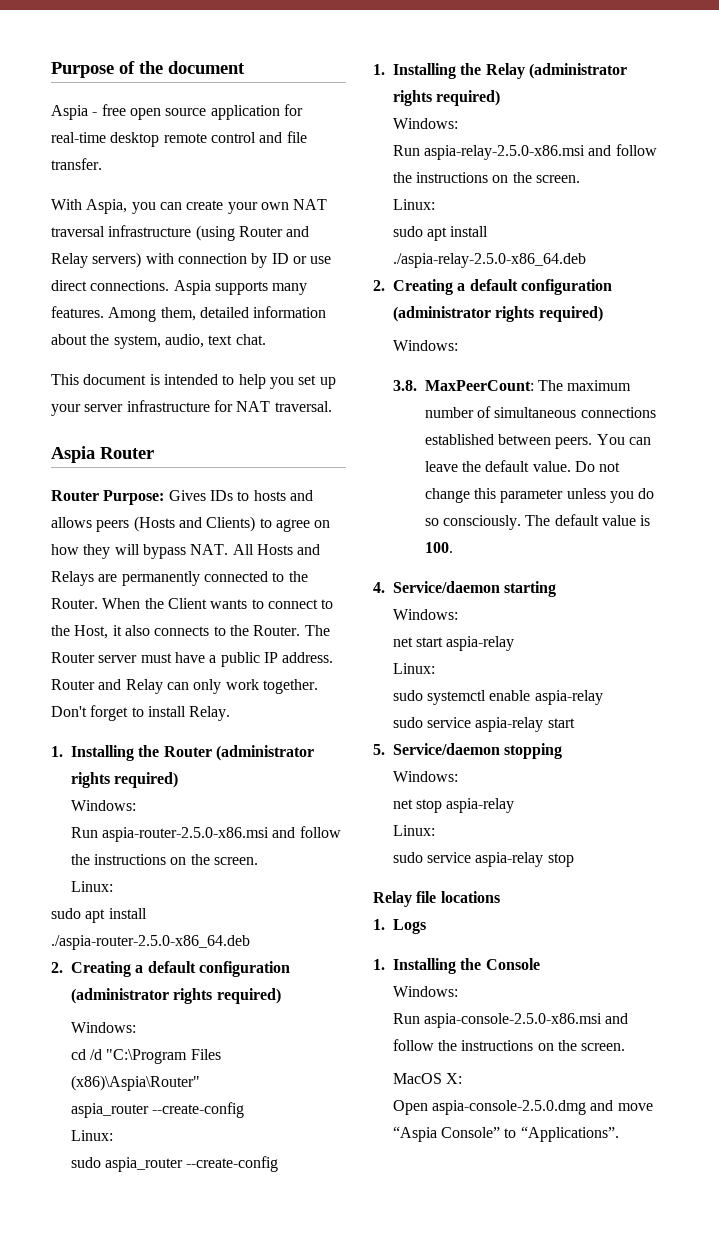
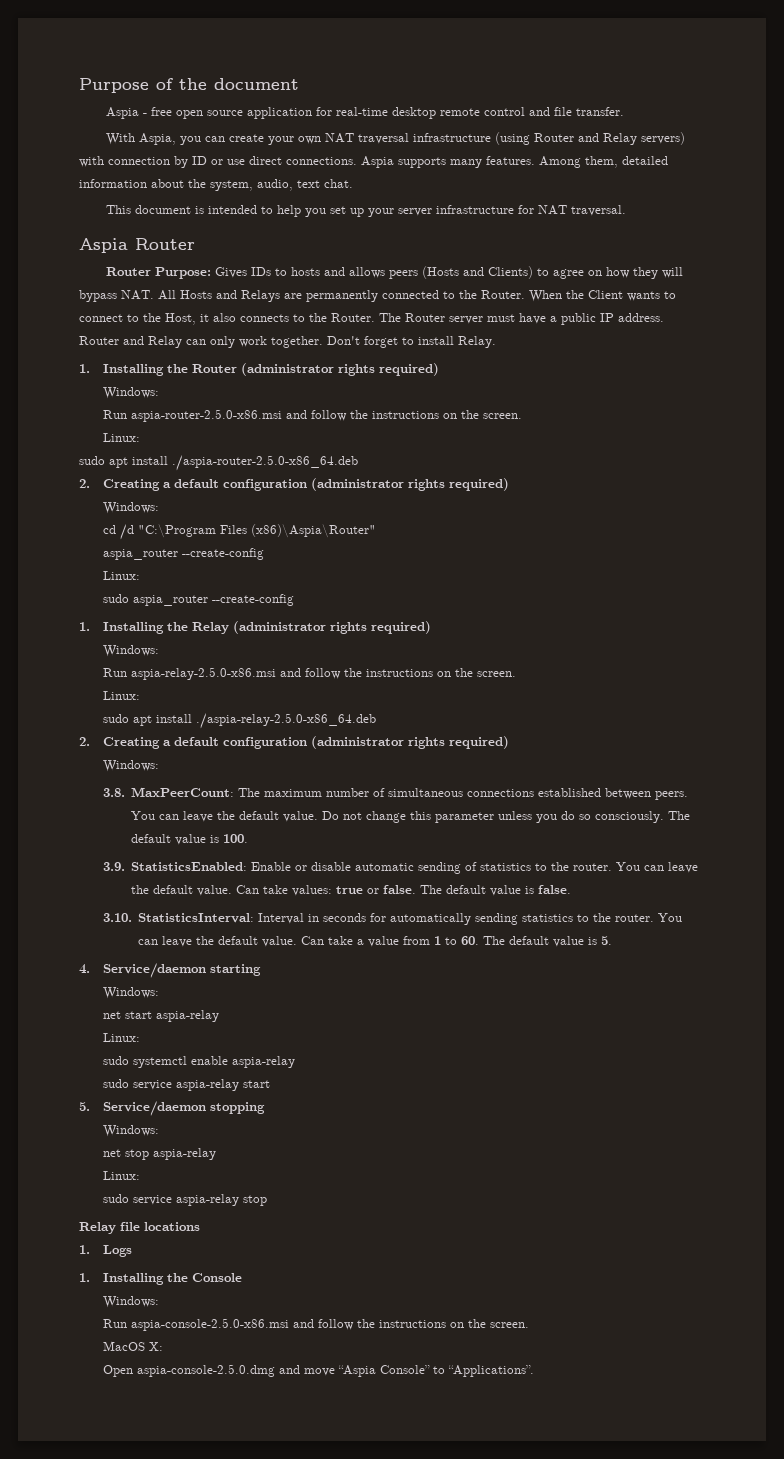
+ 3.9. StatisticsEnabled: Enable or disable automatic sending of statistics to the router. You can leave the default value. Can take values: true or false. The default value is false.
+ 3.10. StatisticsInterval: Interval in seconds for automatically sending statistics to the router. You can leave the default value. Can take a value from 1 to 60. The default value is 5.

